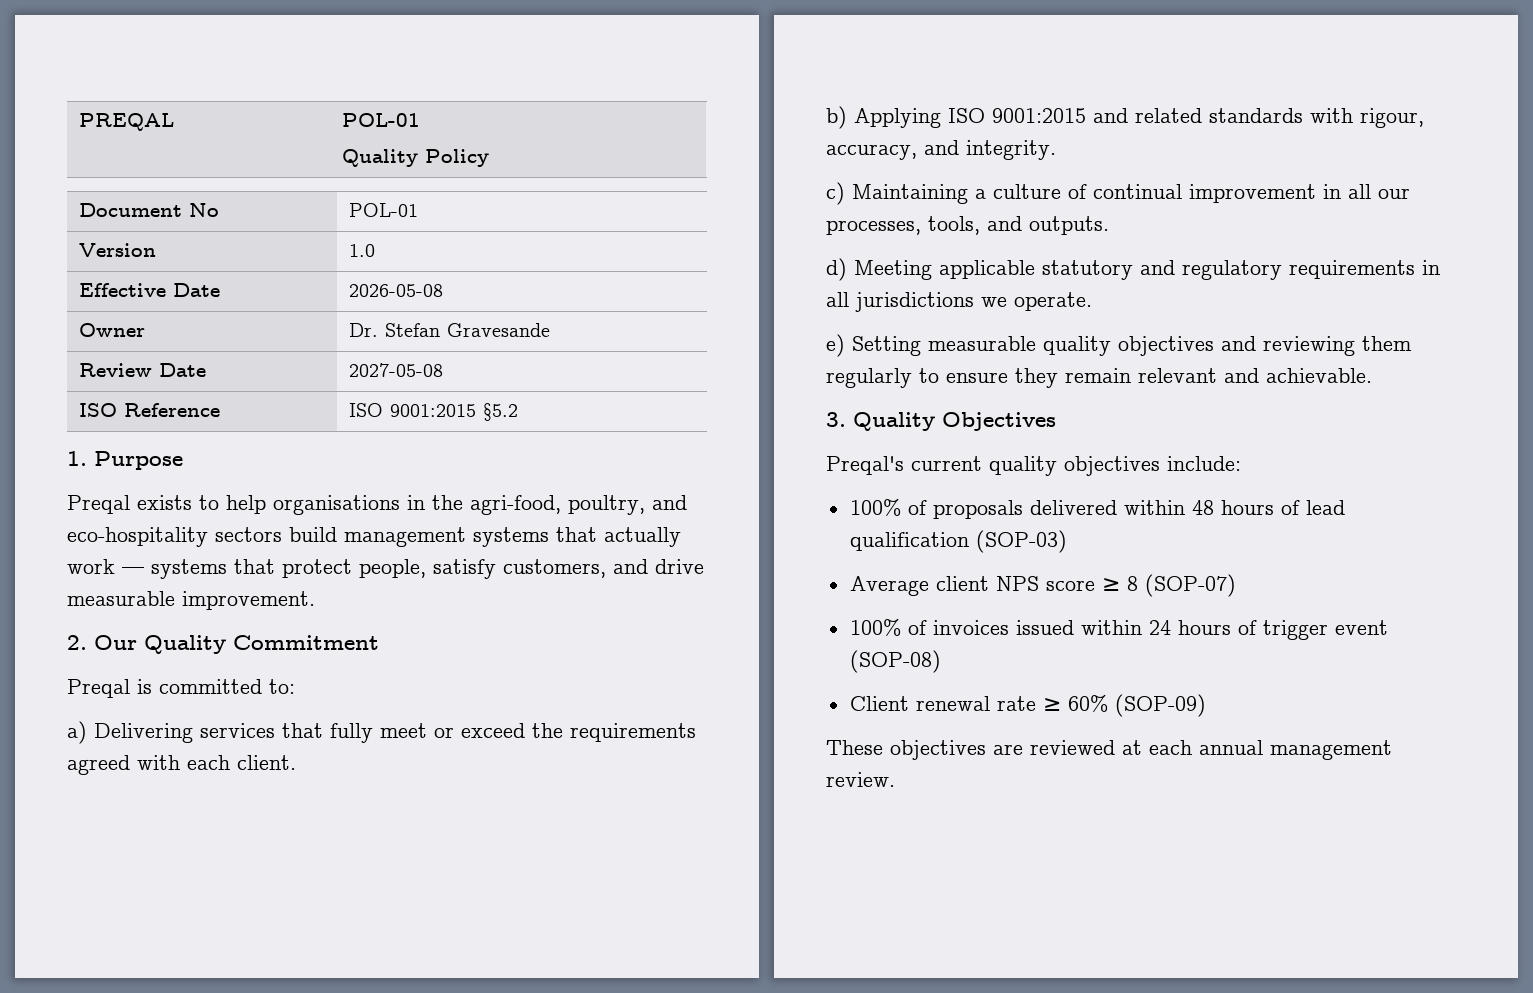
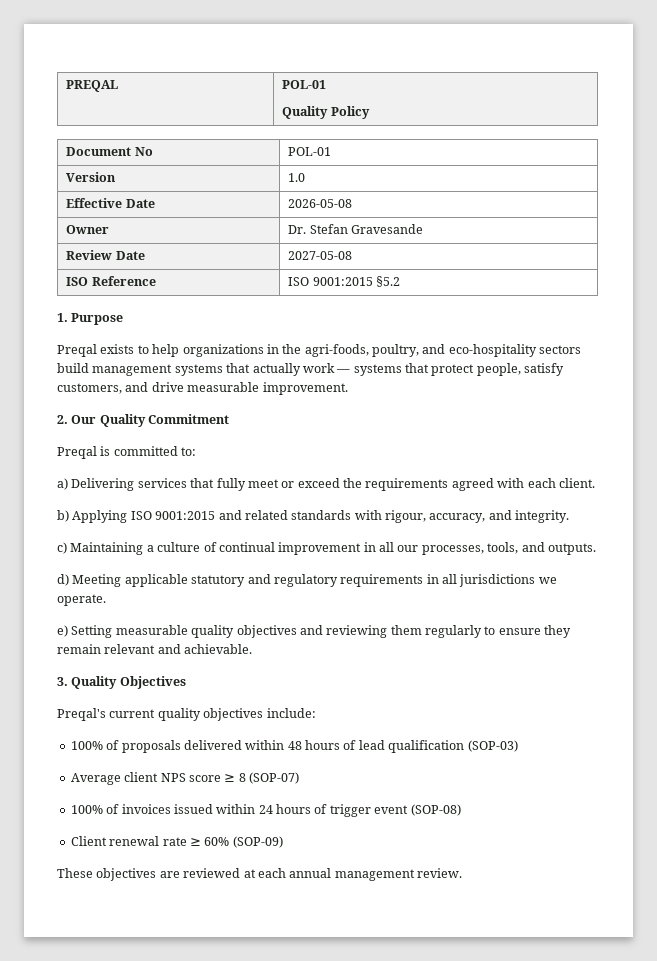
- Preqal exists to help organisations in the agri-food, poultry, and eco-hospitality sectors build management systems that actually work — systems that protect people, satisfy customers, and drive measurable improvement.
+ Preqal exists to help organizations in the agri-foods, poultry, and eco-hospitality sectors build management systems that actually work — systems that protect people, satisfy customers, and drive measurable improvement.

